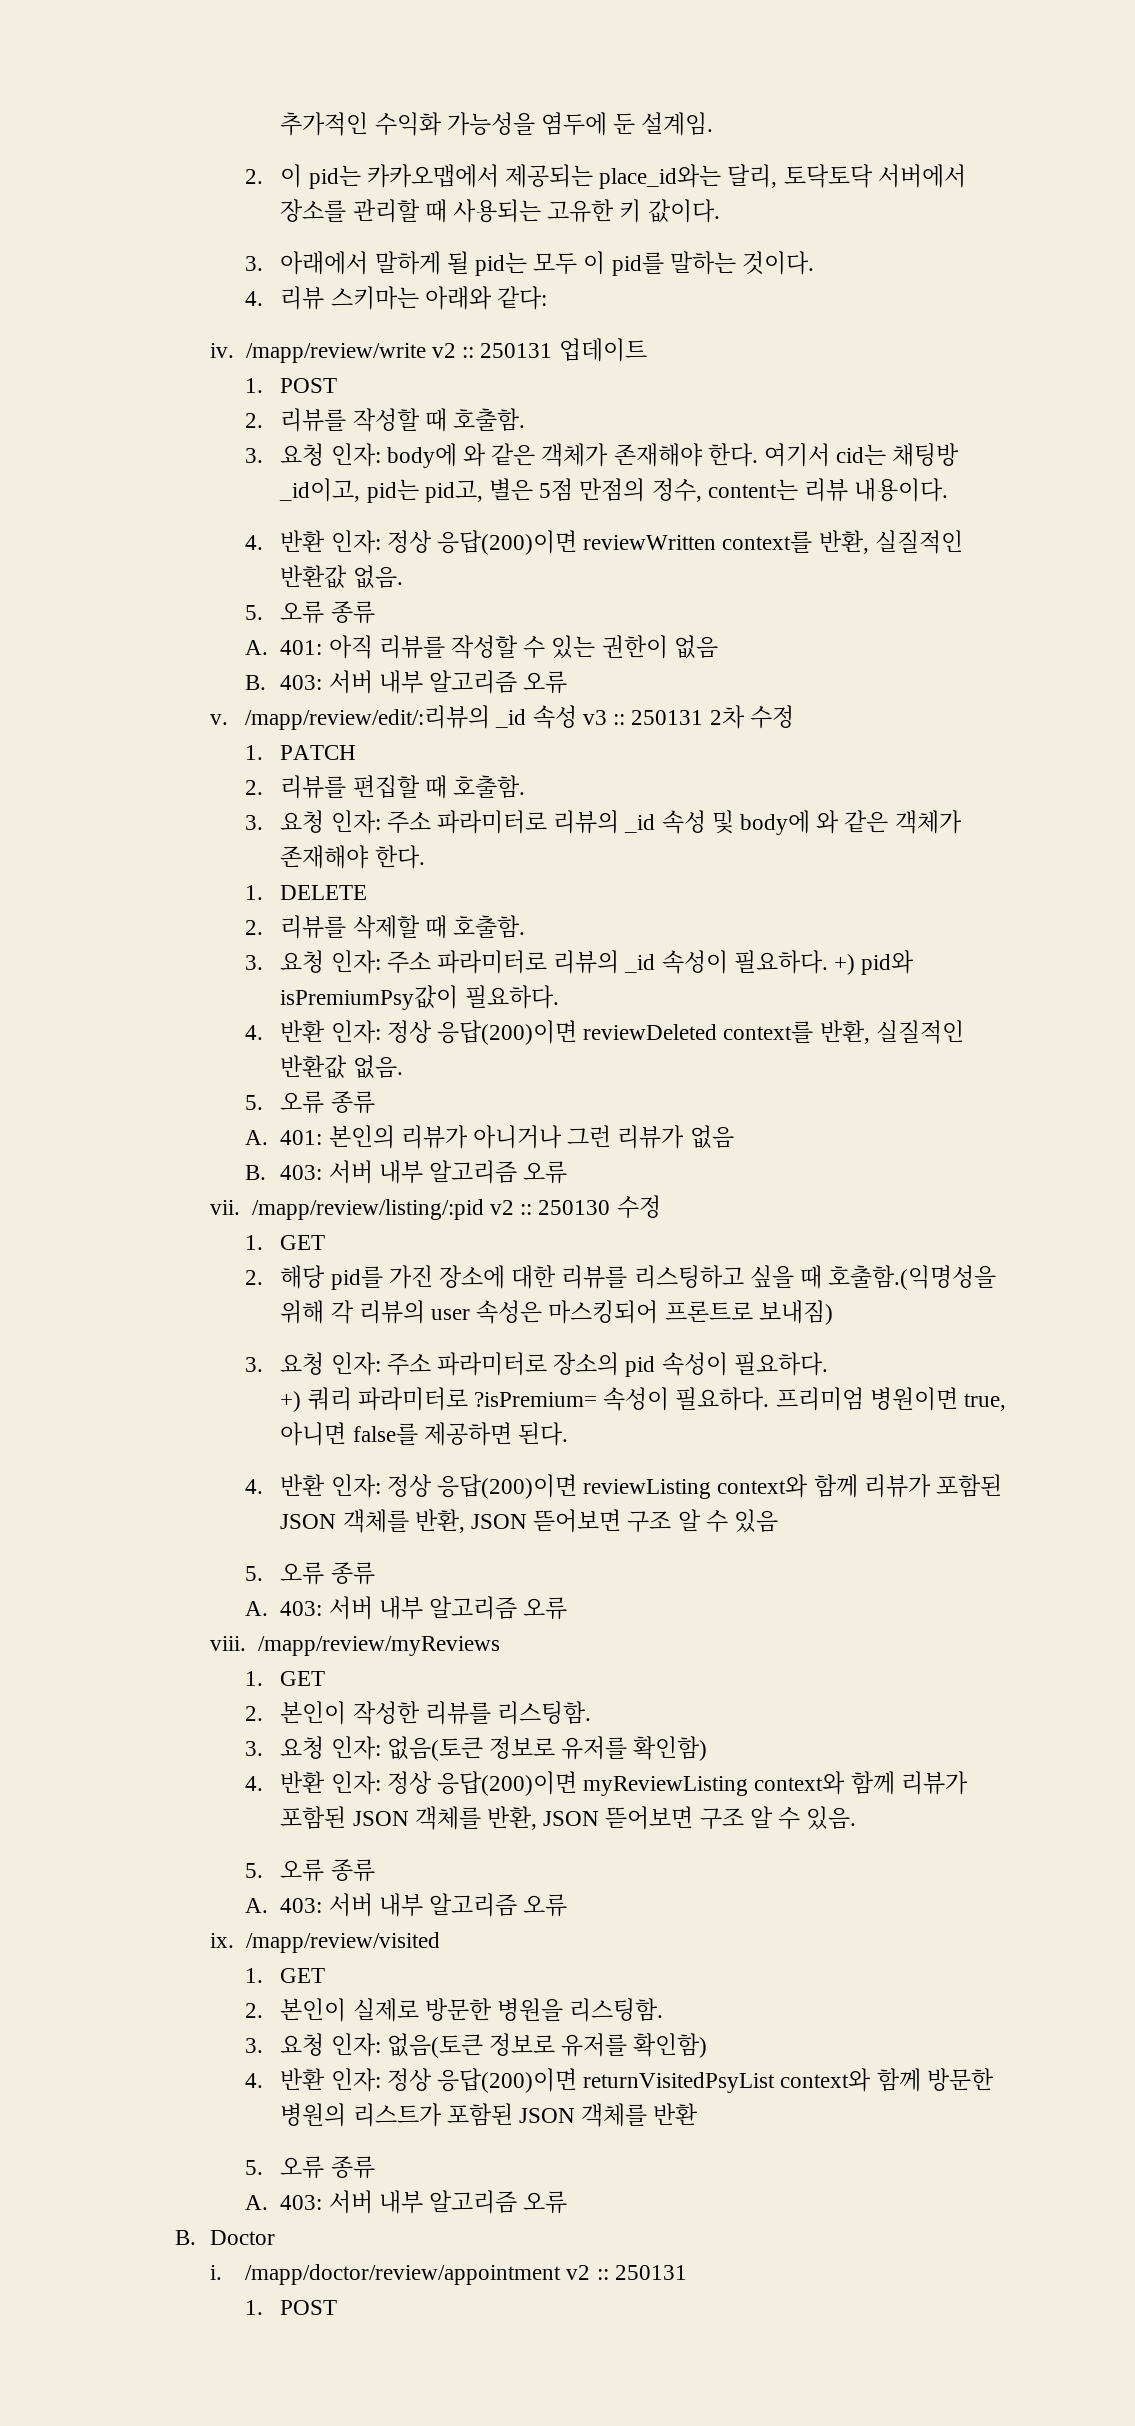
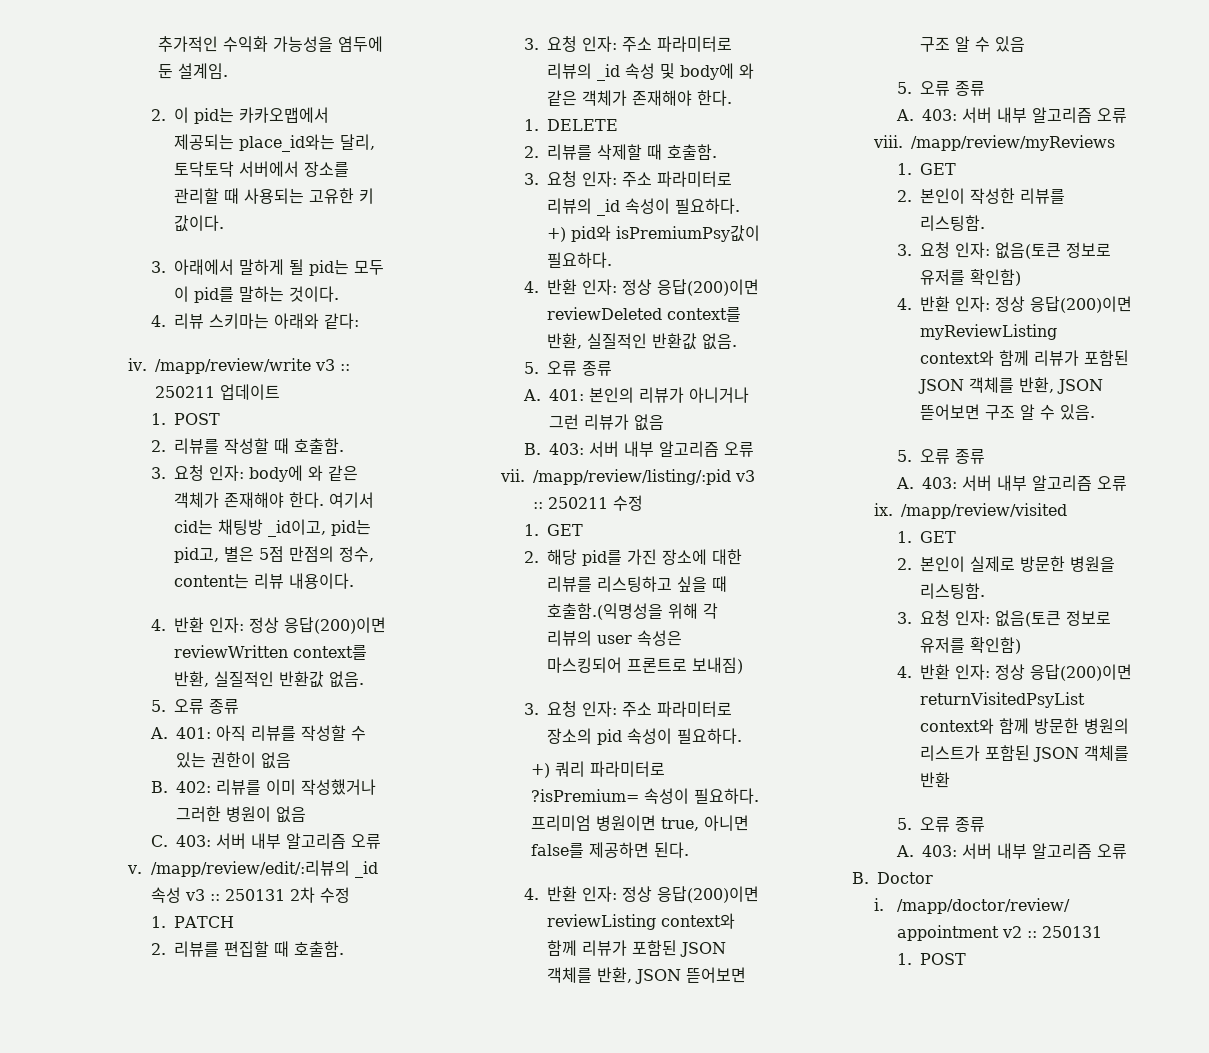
- /mapp/review/write v2 :: 250131 업데이트
+ /mapp/review/write v3 :: 250211 업데이트
  A. 401: 아직 리뷰를 작성할 수 있는 권한이 없음
- B. 403: 서버 내부 알고리즘 오류
+ B. 402: 리뷰를 이미 작성했거나 그러한 병원이 없음
+ C. 403: 서버 내부 알고리즘 오류
- /mapp/review/listing/:pid v2 :: 250130 수정
+ /mapp/review/listing/:pid v3 :: 250211 수정

